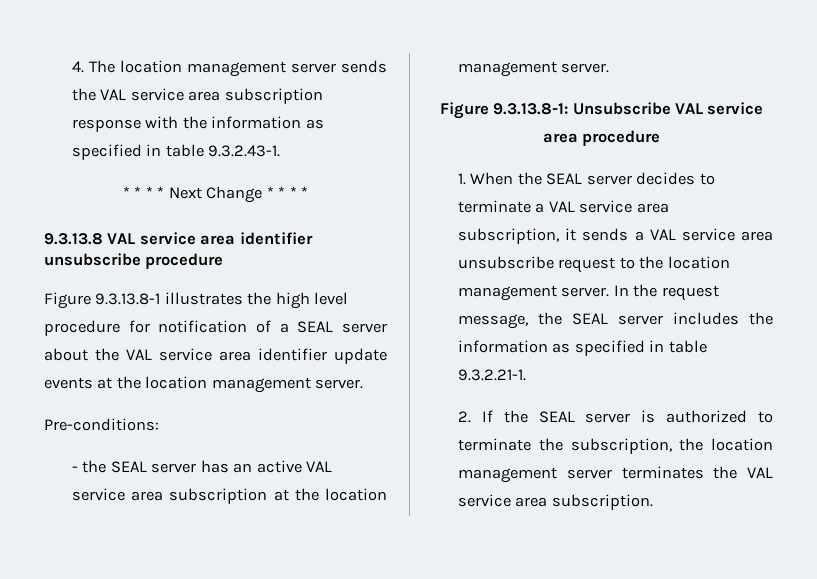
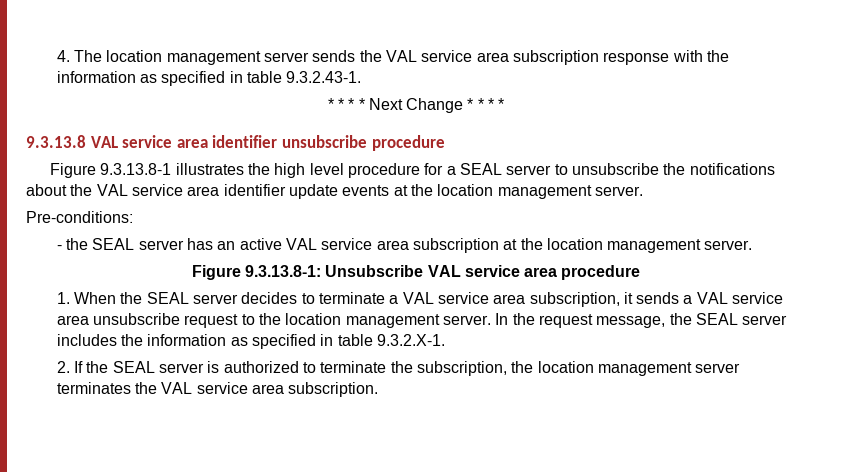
- Figure 9.3.13.8-1 illustrates the high level procedure for notification of a SEAL server about the VAL service area identifier update events at the location management server.
+ Figure 9.3.13.8-1 illustrates the high level procedure for a SEAL server to unsubscribe the notifications about the VAL service area identifier update events at the location management server.
- In the request message, the SEAL server includes the information as specified in table 9.3.2.21-1.
+ In the request message, the SEAL server includes the information as specified in table 9.3.2.X-1.

